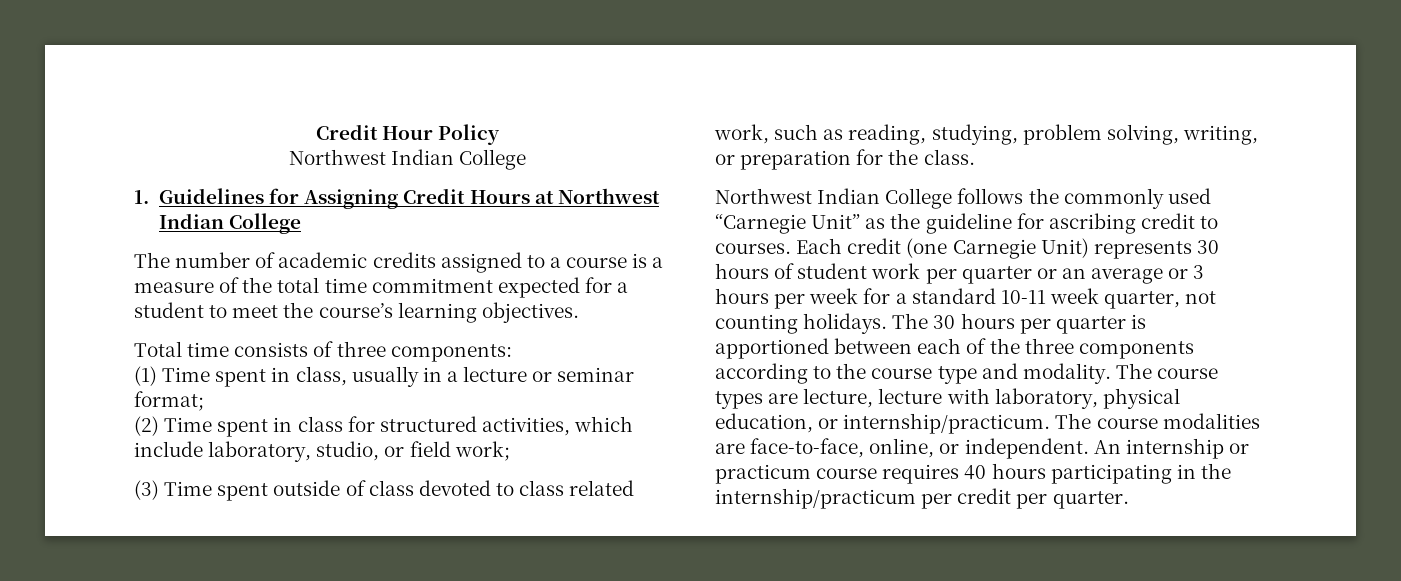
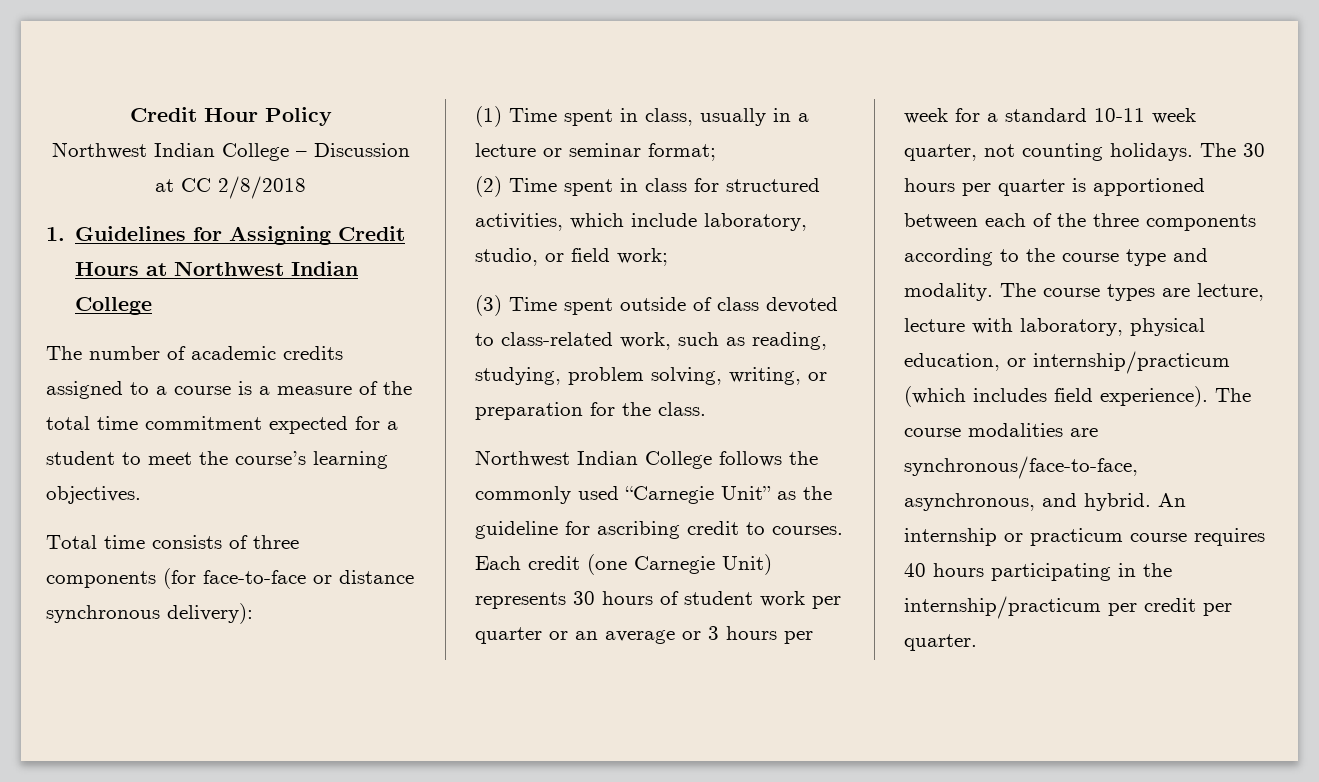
  Credit Hour Policy
- Northwest Indian College
+ Northwest Indian College – Discussion at CC 2/8/2018
- Total time consists of three components:
+ Total time consists of three components (for face-to-face or distance synchronous delivery):
- (3) Time spent outside of class devoted to class related work, such as reading, studying, problem solving, writing, or preparation for the class.
+ (3) Time spent outside of class devoted to class-related work, such as reading, studying, problem solving, writing, or preparation for the class.
- The course types are lecture, lecture with laboratory, physical education, or internship/practicum. The course modalities are face-to-face, online, or independent.
+ The course types are lecture, lecture with laboratory, physical education, or internship/practicum (which includes field experience). The course modalities are synchronous/face-to-face, asynchronous, and hybrid.

